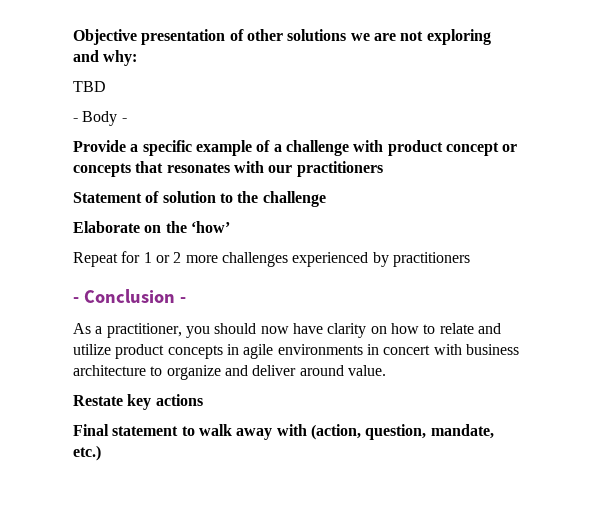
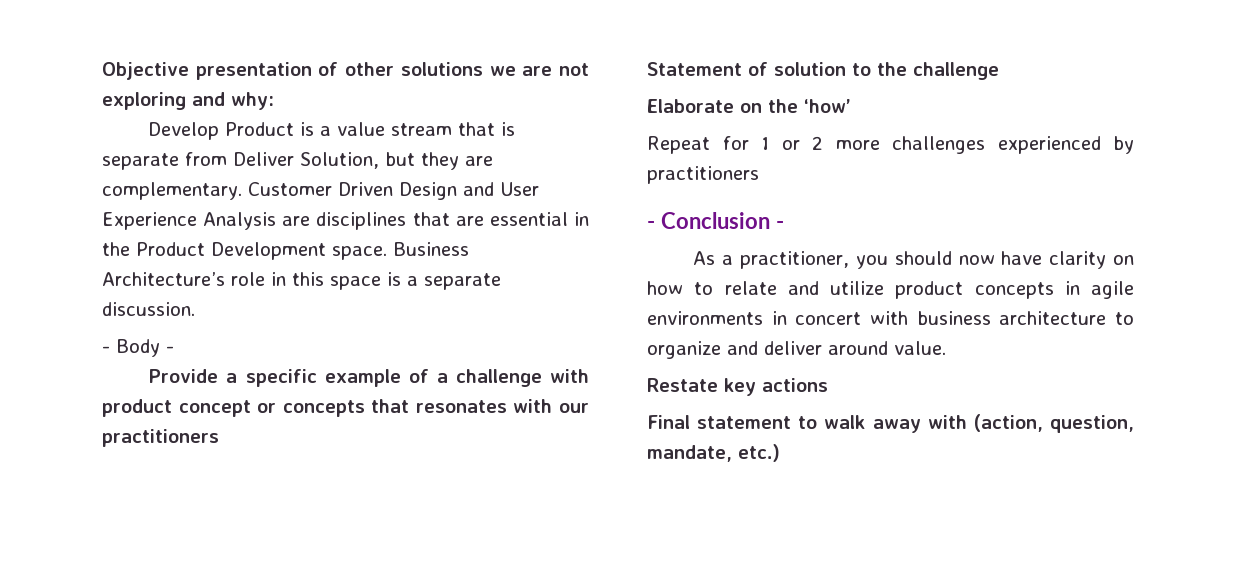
- TBD
+ Develop Product is a value stream that is separate from Deliver Solution, but they are complementary. Customer Driven Design and User Experience Analysis are disciplines that are essential in the Product Development space. Business Architecture’s role in this space is a separate discussion.

